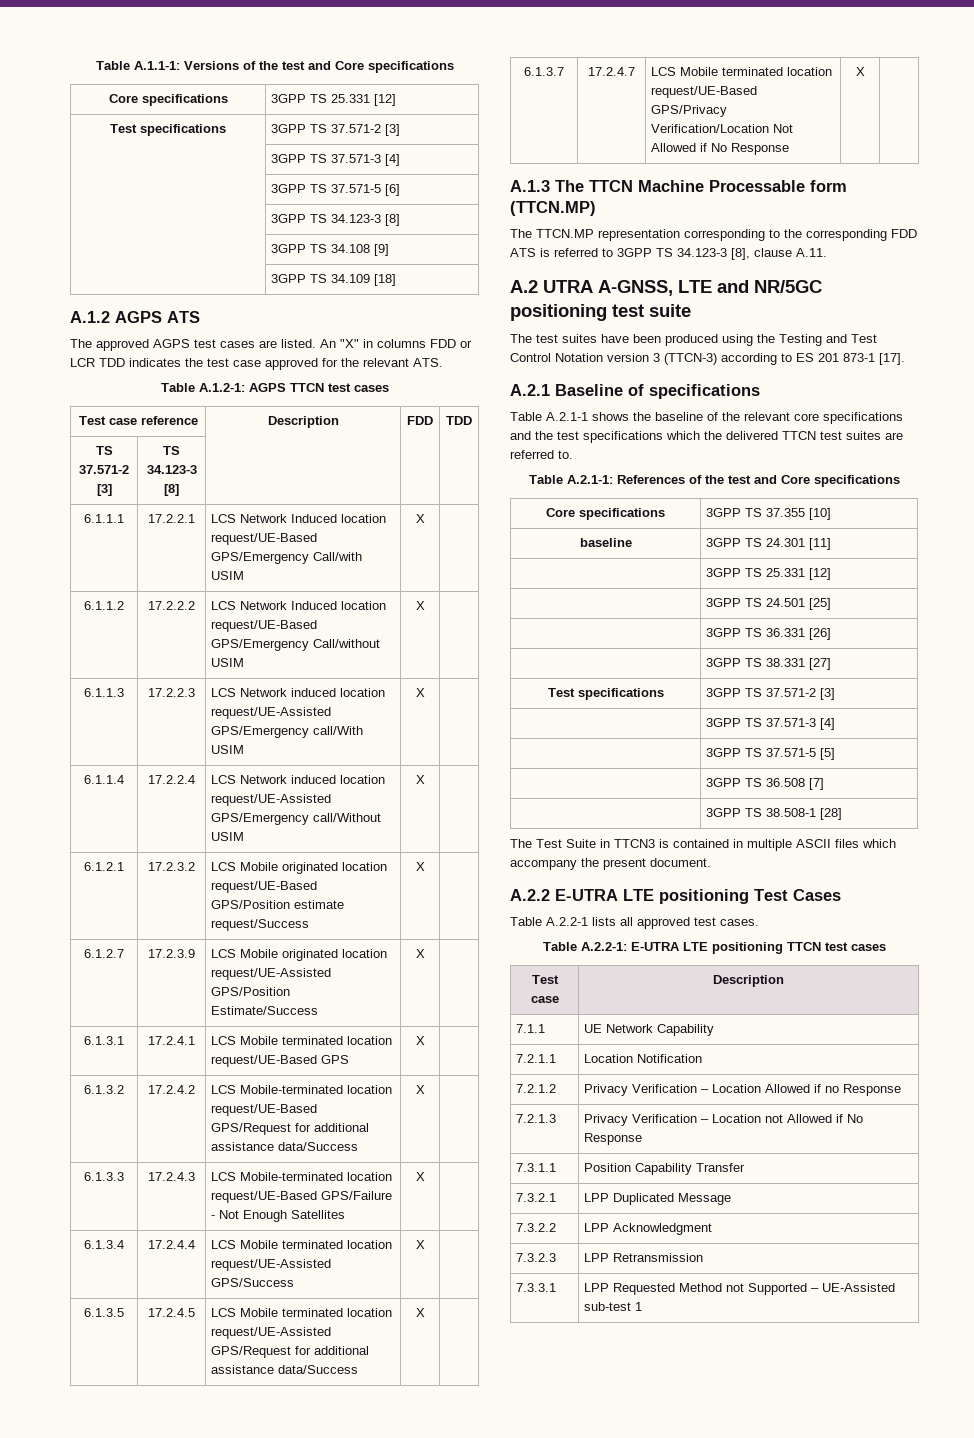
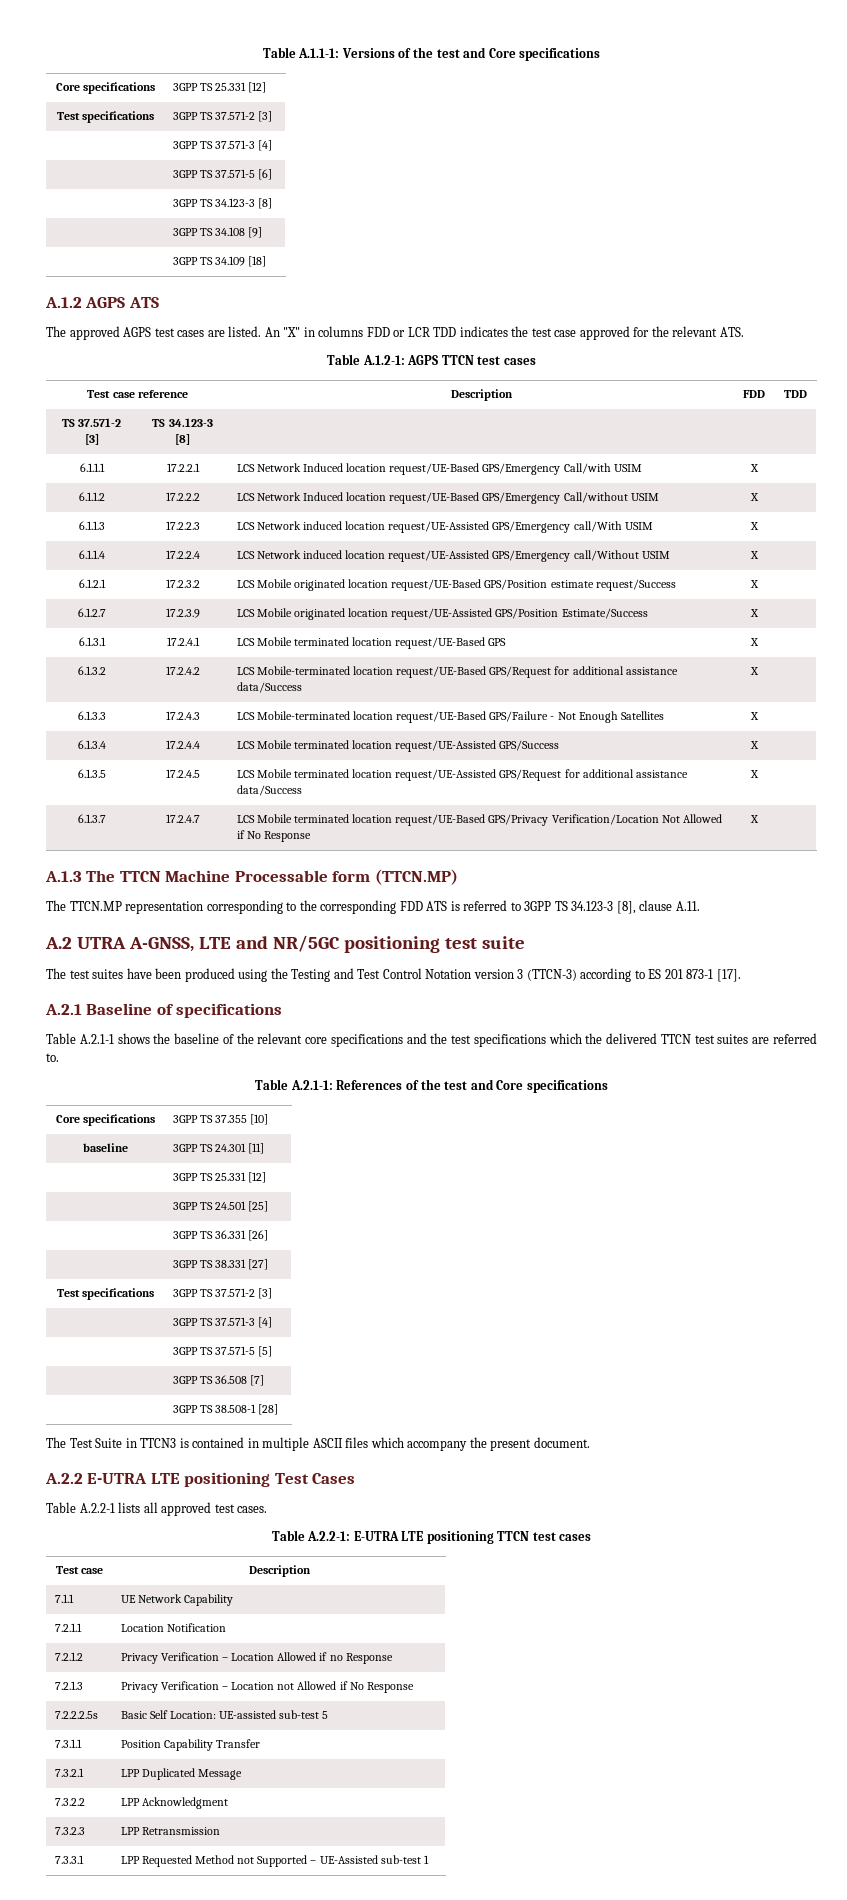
+ 7.2.2.2.5s | Basic Self Location: UE-assisted sub-test 5

